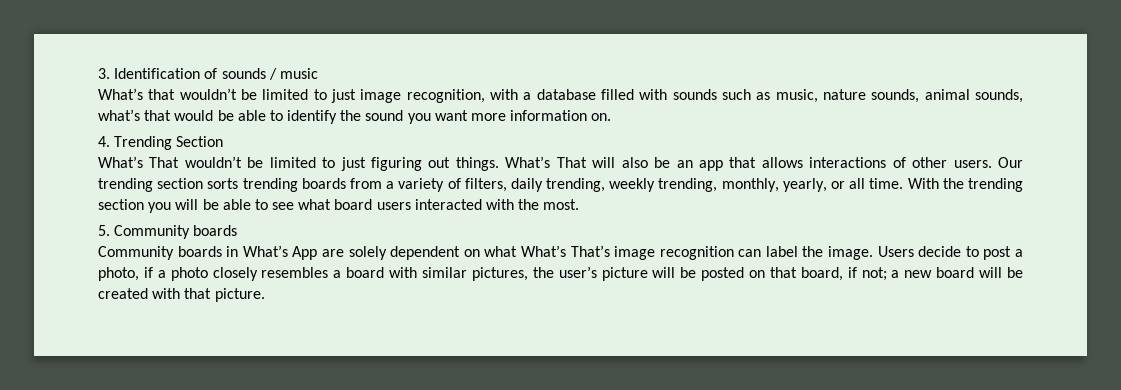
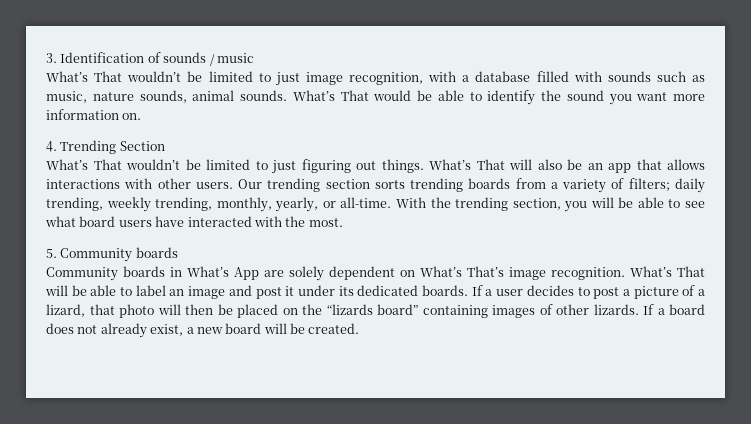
- What’s that wouldn’t be limited to just image recognition, with a database filled with sounds such as music, nature sounds, animal sounds, what’s that would be able to identify the sound you want more information on.
+ What’s That wouldn’t be limited to just image recognition, with a database filled with sounds such as music, nature sounds, animal sounds. What’s That would be able to identify the sound you want more information on.
- What’s That will also be an app that allows interactions of other users.
+ What’s That will also be an app that allows interactions with other users.
- Our trending section sorts trending boards from a variety of filters, daily trending, weekly trending, monthly, yearly, or all time.
+ Our trending section sorts trending boards from a variety of filters; daily trending, weekly trending, monthly, yearly, or all-time.
- With the trending section you will be able to see what board users interacted with the most.
+ With the trending section, you will be able to see what board users have interacted with the most.
- Community boards in What’s App are solely dependent on what What’s That’s image recognition can label the image. Users decide to post a photo, if a photo closely resembles a board with similar pictures, the user’s picture will be posted on that board, if not; a new board will be created with that picture.
+ Community boards in What’s App are solely dependent on What’s That’s image recognition. What’s That will be able to label an image and post it under its dedicated boards. If a user decides to post a picture of a lizard, that photo will then be placed on the “lizards board” containing images of other lizards. If a board does not already exist, a new board will be created.

